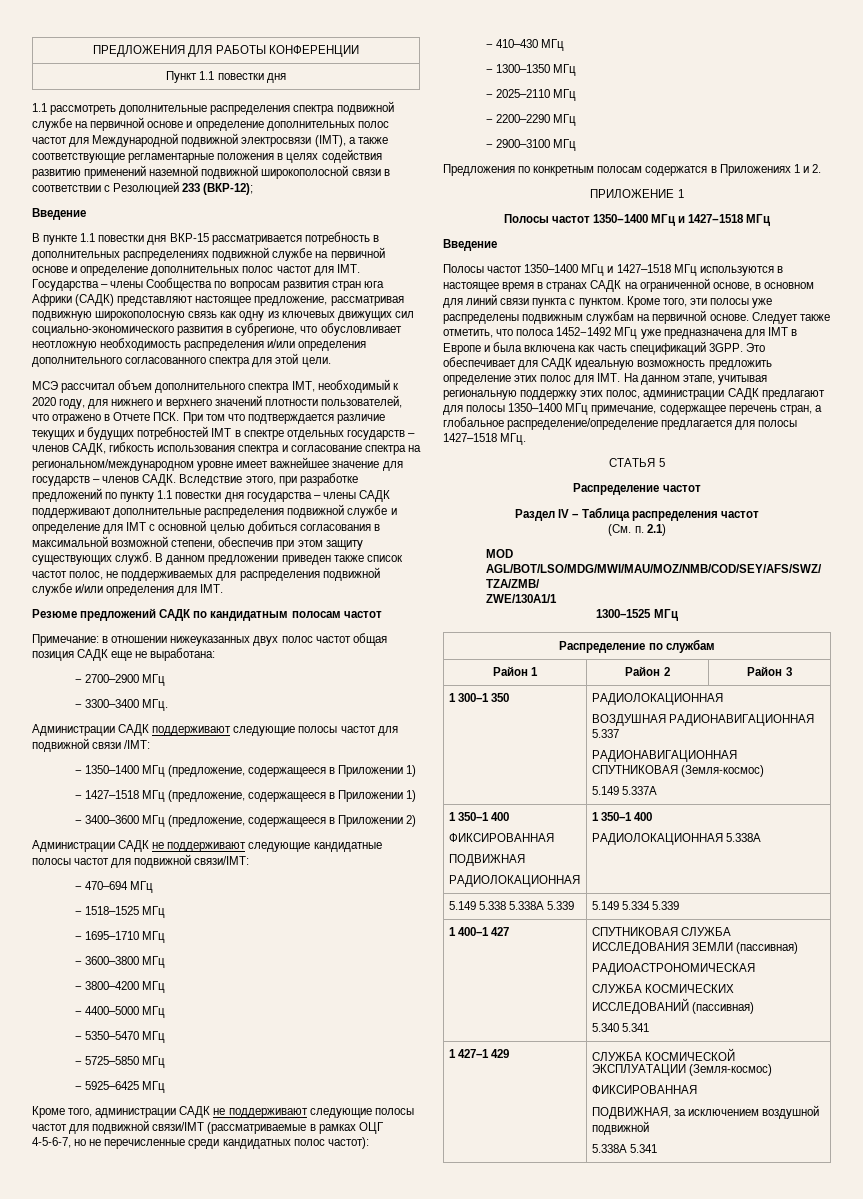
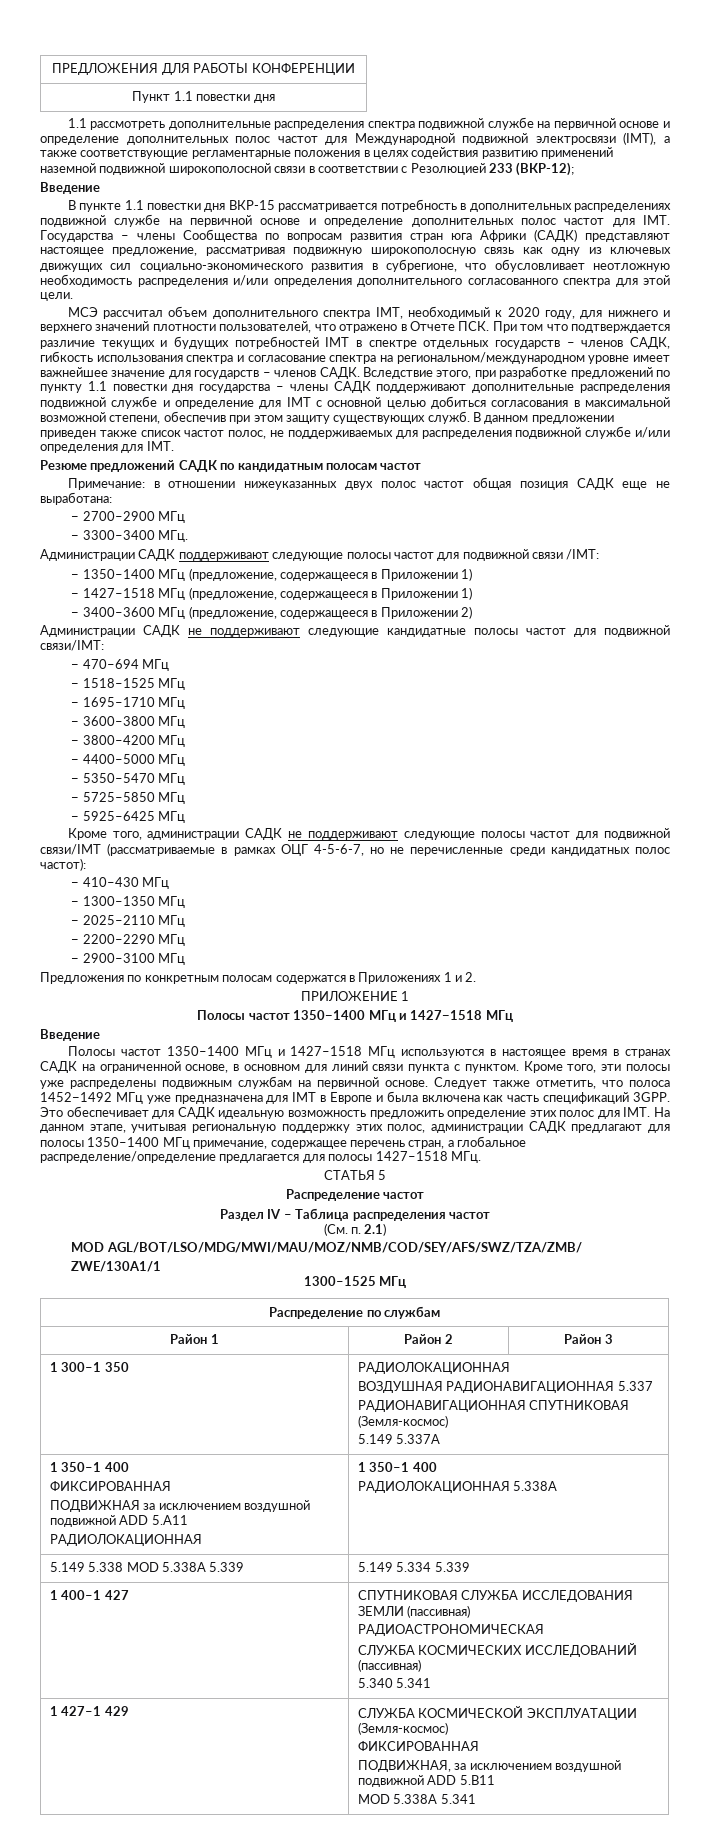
  1 300–1 350 | РАДИОЛОКАЦИОННАЯ
  ВОЗДУШНАЯ РАДИОНАВИГАЦИОННАЯ 5.337
  РАДИОНАВИГАЦИОННАЯ СПУТНИКОВАЯ (Земля-космос)
  5.149 5.337А
  1 350–1 400
  ФИКСИРОВАННАЯ
- ПОДВИЖНАЯ
+ ПОДВИЖНАЯ за исключением воздушной подвижной ADD 5.A11
- 5.149 5.338 5.338А 5.339 | 5.149 5.334 5.339
+ 5.149 5.338 MOD 5.338А 5.339 | 5.149 5.334 5.339
  1 427–1 429 | СЛУЖБА КОСМИЧЕСКОЙ ЭКСПЛУАТАЦИИ (Земля-космос)
  ФИКСИРОВАННАЯ
- ПОДВИЖНАЯ, за исключением воздушной подвижной
- 5.338А 5.341
+ ПОДВИЖНАЯ, за исключением воздушной подвижной ADD 5.B11
+ MOD 5.338А 5.341

